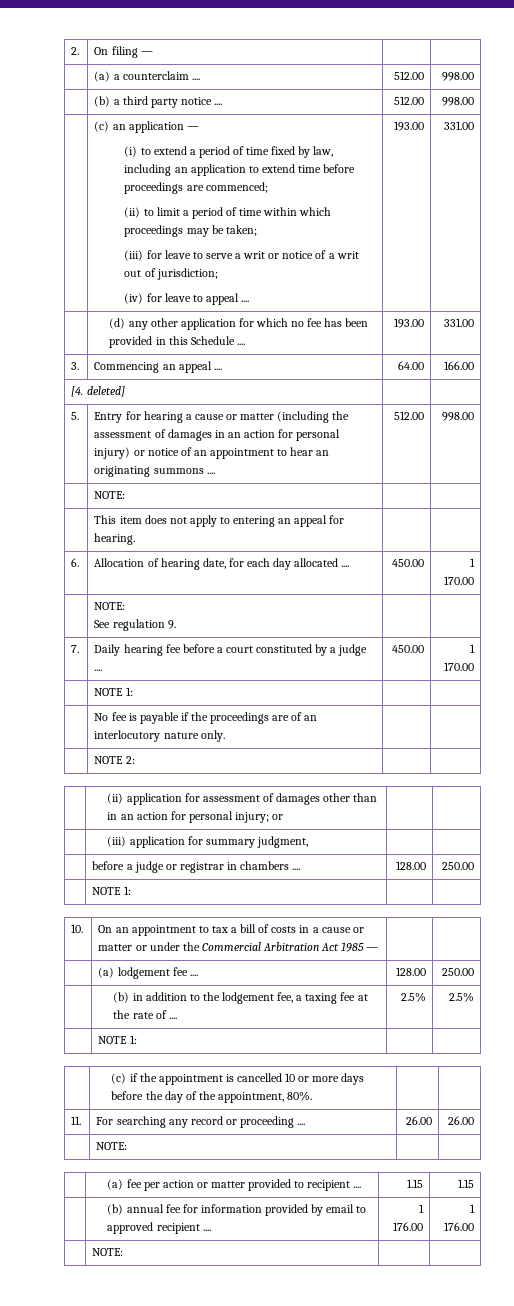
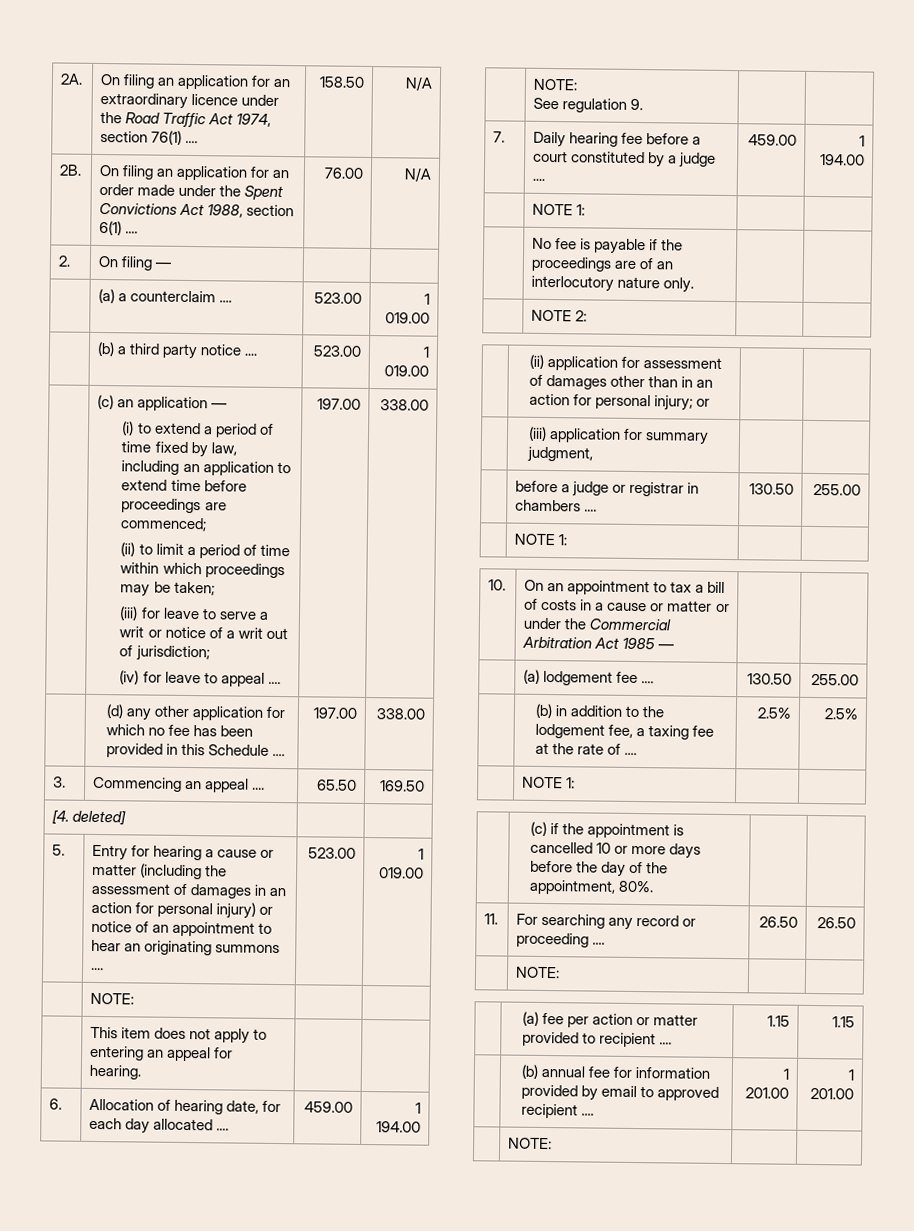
+ 2A. | On filing an application for an extraordinary licence under the Road Traffic Act 1974, section 76(1) .... | 158.50 | N/A
+ 2B. | On filing an application for an order made under the Spent Convictions Act 1988, section 6(1) .... | 76.00 | N/A
- | (a) a counterclaim .... | 512.00 | 998.00
+ | (a) a counterclaim .... | 523.00 | 1 019.00
- | (b) a third party notice .... | 512.00 | 998.00
+ | (b) a third party notice .... | 523.00 | 1 019.00
- (iv) for leave to appeal .... | 193.00 | 331.00
+ (iv) for leave to appeal .... | 197.00 | 338.00
- | (d) any other application for which no fee has been provided in this Schedule .... | 193.00 | 331.00
+ | (d) any other application for which no fee has been provided in this Schedule .... | 197.00 | 338.00
- 3. | Commencing an appeal .... | 64.00 | 166.00
+ 3. | Commencing an appeal .... | 65.50 | 169.50
- 5. | Entry for hearing a cause or matter (including the assessment of damages in an action for personal injury) or notice of an appointment to hear an originating summons .... | 512.00 | 998.00
+ 5. | Entry for hearing a cause or matter (including the assessment of damages in an action for personal injury) or notice of an appointment to hear an originating summons .... | 523.00 | 1 019.00
- 6. | Allocation of hearing date, for each day allocated .... | 450.00 | 1 170.00
+ 6. | Allocation of hearing date, for each day allocated .... | 459.00 | 1 194.00
- 7. | Daily hearing fee before a court constituted by a judge .... | 450.00 | 1 170.00
+ 7. | Daily hearing fee before a court constituted by a judge .... | 459.00 | 1 194.00
- | before a judge or registrar in chambers .... | 128.00 | 250.00
+ | before a judge or registrar in chambers .... | 130.50 | 255.00
- | (a) lodgement fee .... | 128.00 | 250.00
+ | (a) lodgement fee .... | 130.50 | 255.00
- 11. | For searching any record or proceeding .... | 26.00 | 26.00
+ 11. | For searching any record or proceeding .... | 26.50 | 26.50
- | (b) annual fee for information provided by email to approved recipient .... | 1 176.00 | 1 176.00
+ | (b) annual fee for information provided by email to approved recipient .... | 1 201.00 | 1 201.00

